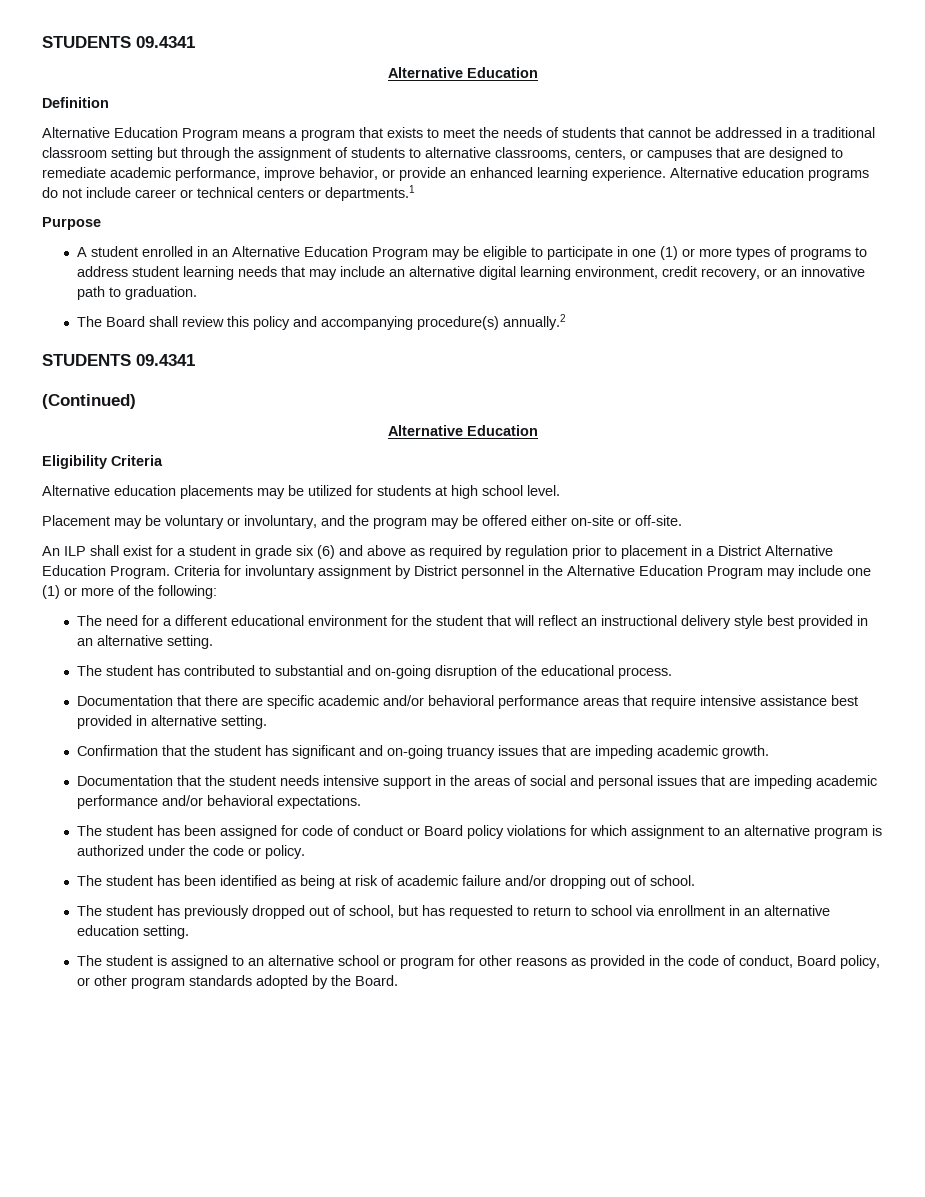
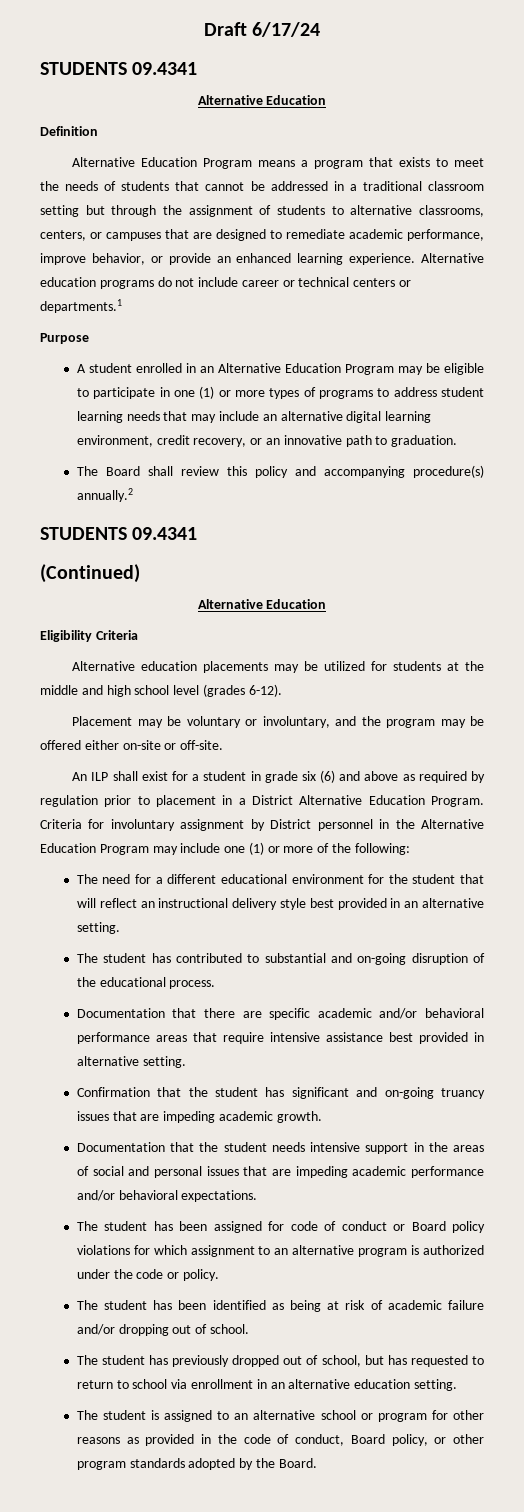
+ Draft 6/17/24
- Alternative education placements may be utilized for students at high school level.
+ Alternative education placements may be utilized for students at the middle and high school level (grades 6-12).

